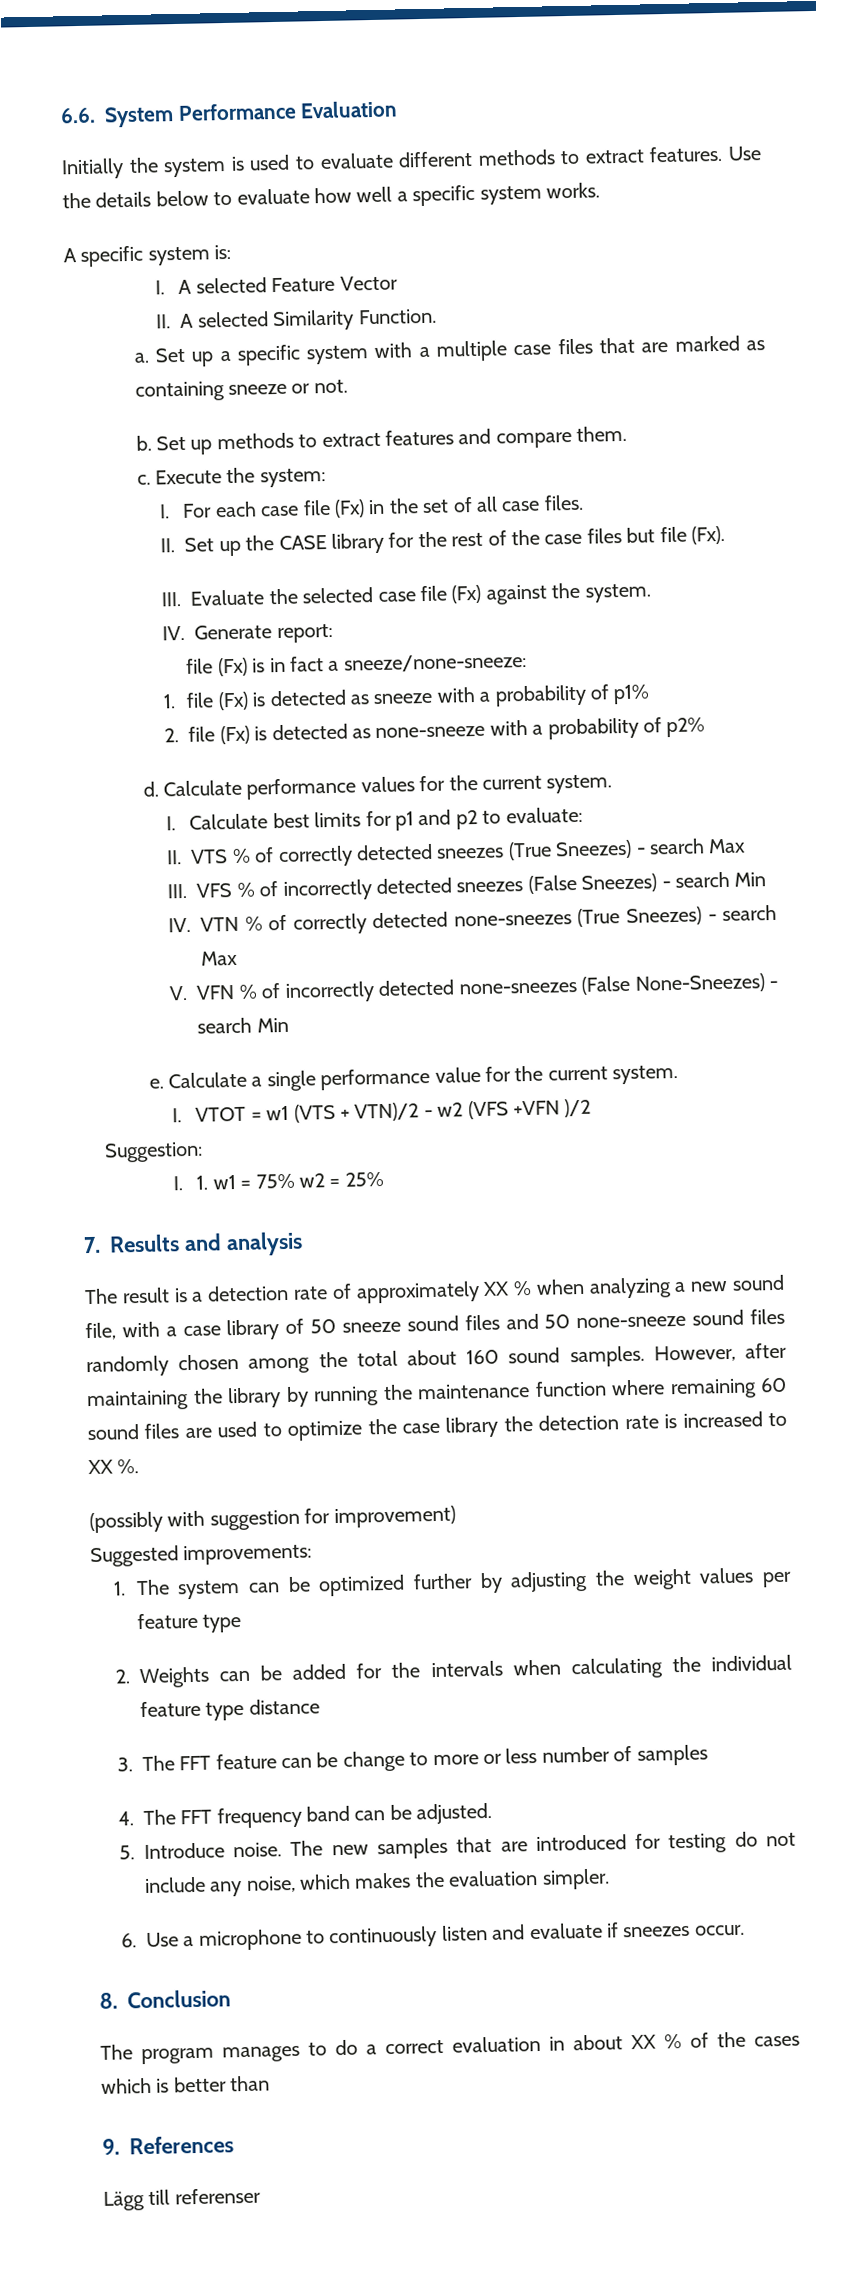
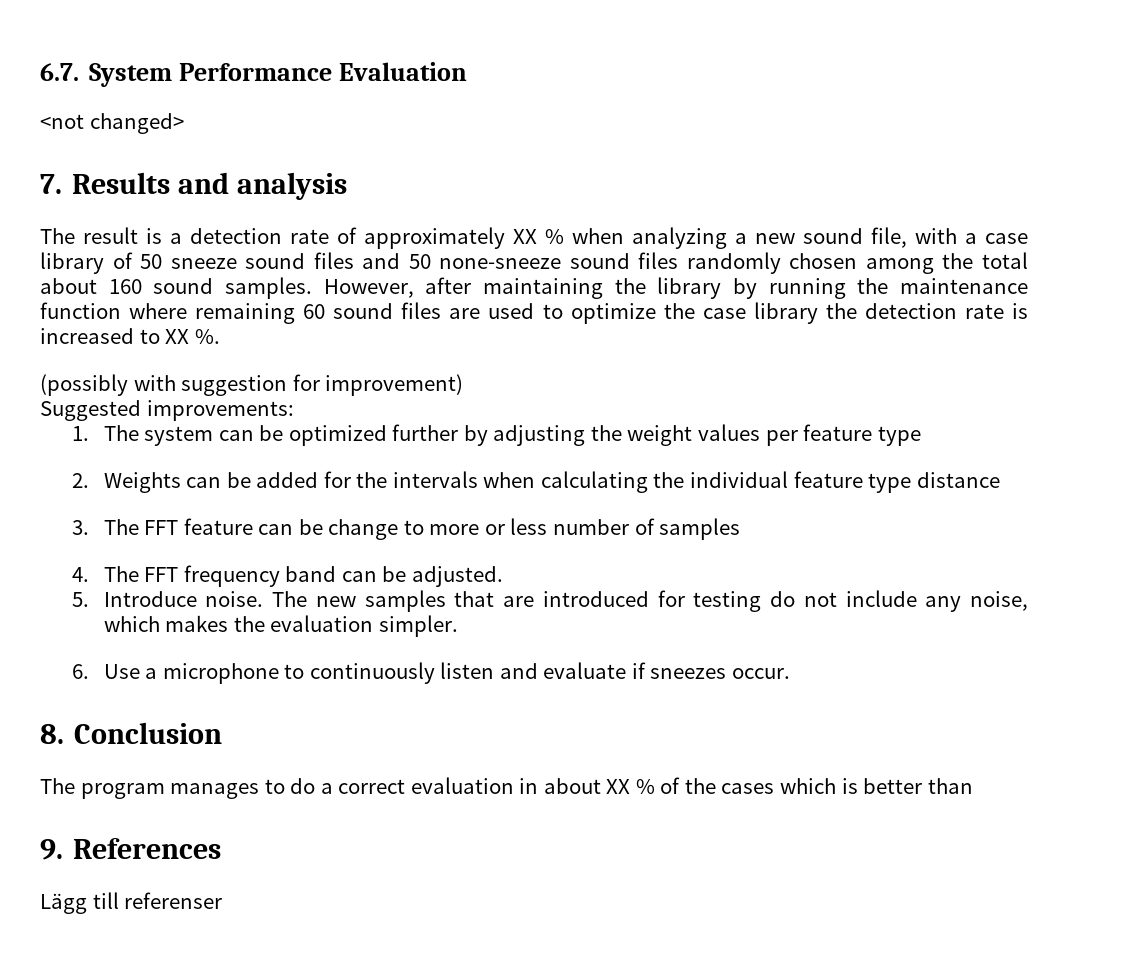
- 6.6. System Performance Evaluation
+ 6.7. System Performance Evaluation
- Initially the system is used to evaluate different methods to extract features. Use the details below to evaluate how well a specific system works.
- A specific system is:
- I. A selected Feature Vector
- II. A selected Similarity Function.
- a. Set up a specific system with a multiple case files that are marked as containing sneeze or not.
- b. Set up methods to extract features and compare them.
- c. Execute the system:
- I. For each case file (Fx) in the set of all case files.
- II. Set up the CASE library for the rest of the case files but file (Fx).
- III. Evaluate the selected case file (Fx) against the system.
- IV. Generate report:
- file (Fx) is in fact a sneeze/none-sneeze:
- 1. file (Fx) is detected as sneeze with a probability of p1%
- 2. file (Fx) is detected as none-sneeze with a probability of p2%
- d. Calculate performance values for the current system.
- I. Calculate best limits for p1 and p2 to evaluate:
- II. VTS % of correctly detected sneezes (True Sneezes) - search Max
- III. VFS % of incorrectly detected sneezes (False Sneezes) - search Min
- IV. VTN % of correctly detected none-sneezes (True Sneezes) - search Max
- V. VFN % of incorrectly detected none-sneezes (False None-Sneezes) - search Min
- e. Calculate a single performance value for the current system.
- I. VTOT = w1 (VTS + VTN)/2 - w2 (VFS +VFN )/2
- Suggestion:
- I. 1. w1 = 75% w2 = 25%
+ <not changed>

